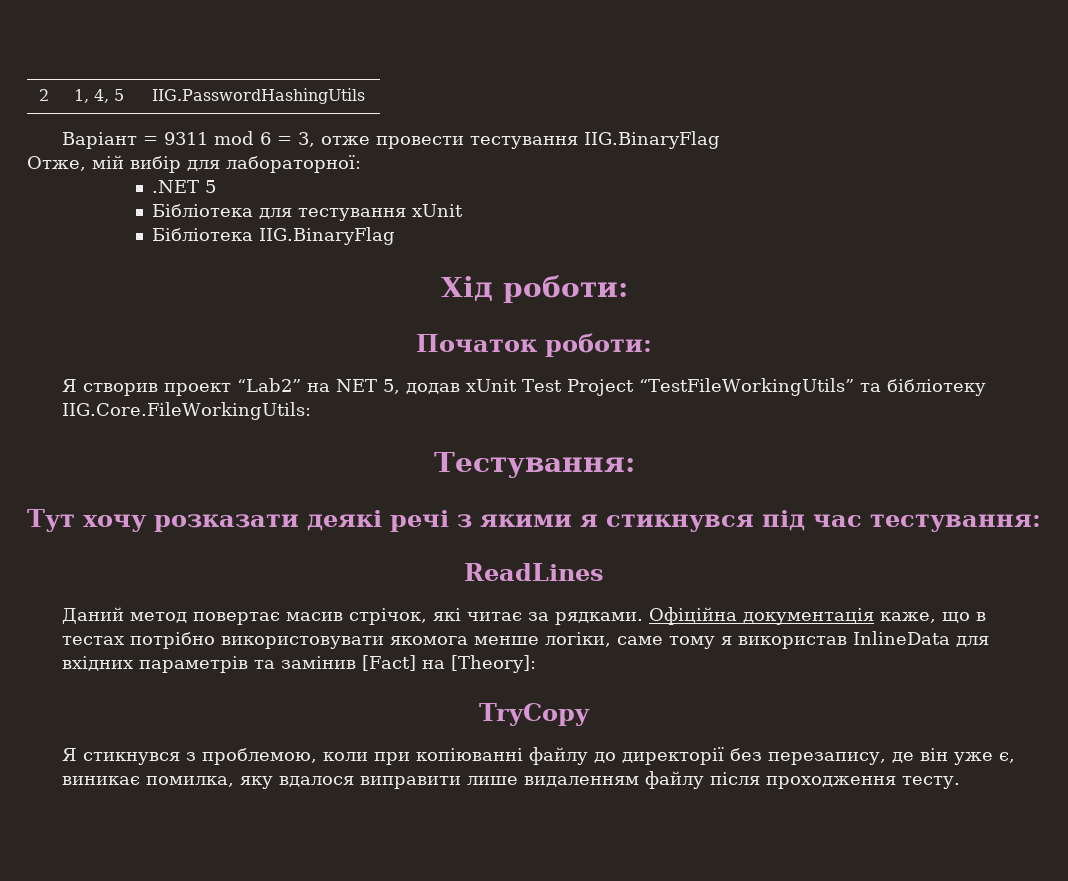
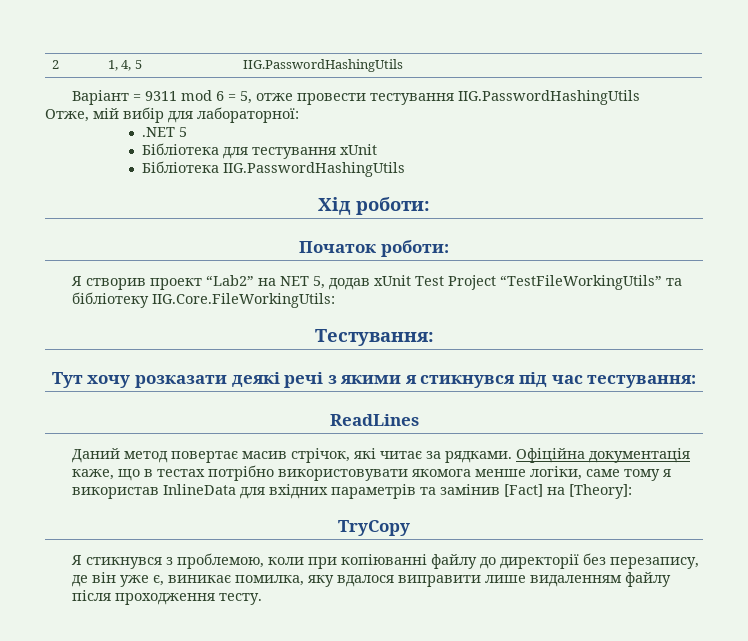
- Варіант = 9311 mod 6 = 3, отже провести тестування IIG.BinaryFlag
+ Варіант = 9311 mod 6 = 5, отже провести тестування IIG.PasswordHashingUtils
- Бібліотека IIG.BinaryFlag
+ Бібліотека IIG.PasswordHashingUtils

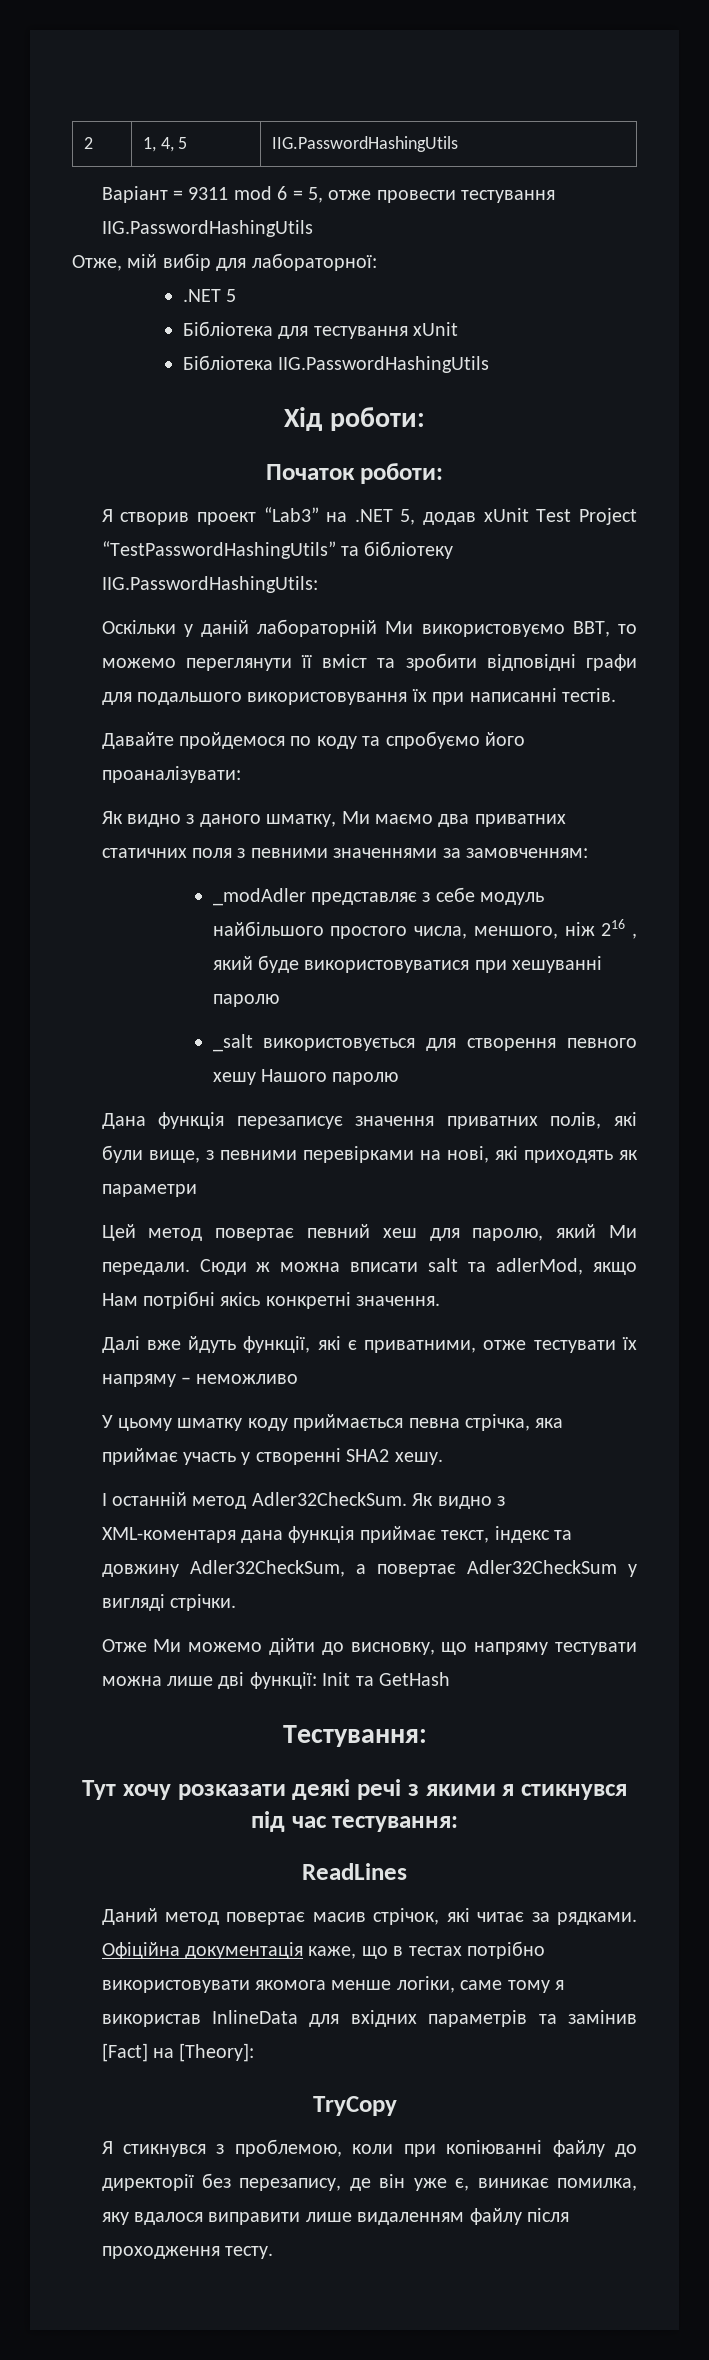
- Я створив проект “Lab2” на NET 5, додав xUnit Test Project “TestFileWorkingUtils” та бібліотеку IIG.Core.FileWorkingUtils:
+ Я створив проект “Lab3” на .NET 5, додав xUnit Test Project “TestPasswordHashingUtils” та бібліотеку IIG.PasswordHashingUtils:
+ Оскільки у даній лабораторній Ми використовуємо BBT, то можемо переглянути її вміст та зробити відповідні графи для подальшого використовування їх при написанні тестів.
+ Давайте пройдемося по коду та спробуємо його проаналізувати:
+ Як видно з даного шматку, Ми маємо два приватних статичних поля з певними значеннями за замовченням:
+ _modAdler представляє з себе модуль найбільшого простого числа, меншого, ніж 216 , який буде використовуватися при хешуванні паролю
+ _salt використовується для створення певного хешу Нашого паролю
+ Дана функція перезаписує значення приватних полів, які були вище, з певними перевірками на нові, які приходять як параметри
+ Цей метод повертає певний хеш для паролю, який Ми передали. Сюди ж можна вписати salt та adlerMod, якщо Нам потрібні якісь конкретні значення.
+ Далі вже йдуть функції, які є приватними, отже тестувати їх напряму – неможливо
+ У цьому шматку коду приймається певна стрічка, яка приймає участь у створенні SHA2 хешу.
+ І останній метод Adler32CheckSum. Як видно з XML-коментаря дана функція приймає текст, індекс та довжину Adler32CheckSum, а повертає Adler32CheckSum у вигляді стрічки.
+ Отже Ми можемо дійти до висновку, що напряму тестувати можна лише дві функції: Init та GetHash

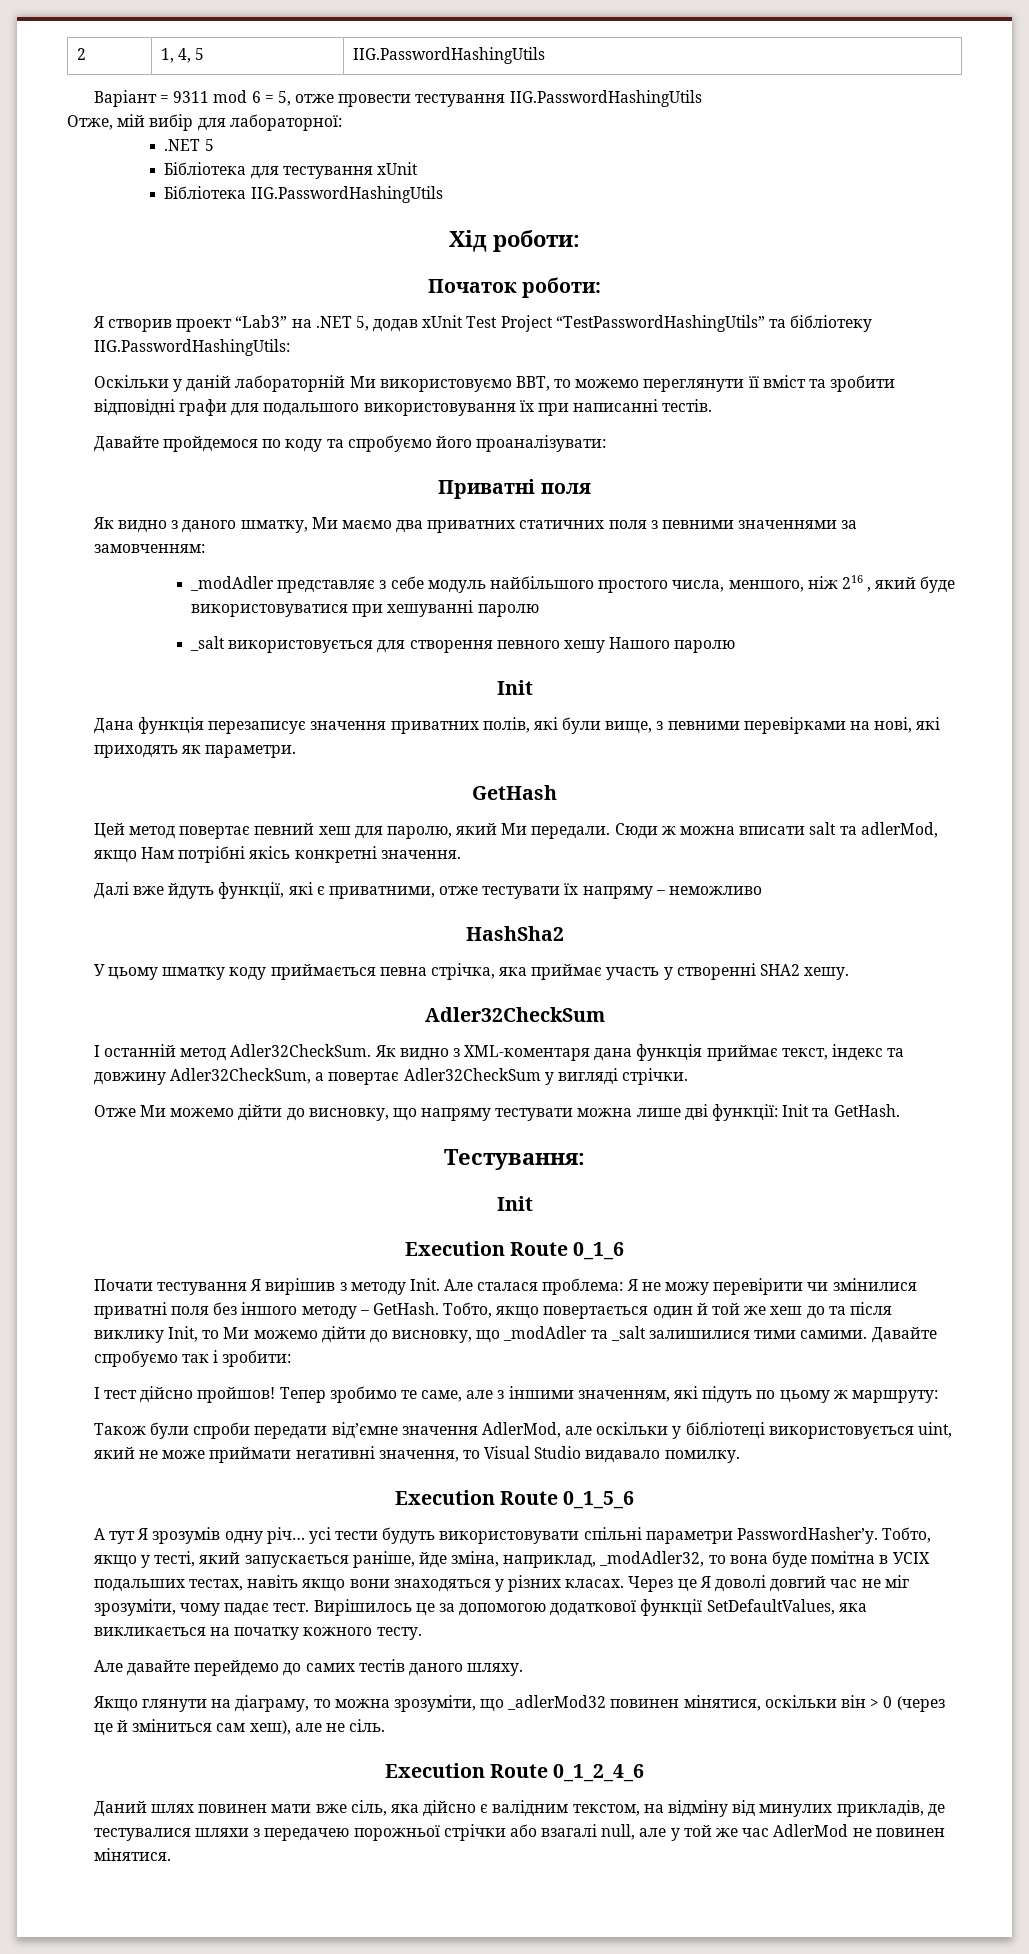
+ Приватні поля
  _salt використовується для створення певного хешу Нашого паролю
+ Init
- Дана функція перезаписує значення приватних полів, які були вище, з певними перевірками на нові, які приходять як параметри
+ Дана функція перезаписує значення приватних полів, які були вище, з певними перевірками на нові, які приходять як параметри.
+ GetHash
+ HashSha2
  У цьому шматку коду приймається певна стрічка, яка приймає участь у створенні SHA2 хешу.
+ Adler32CheckSum
- Отже Ми можемо дійти до висновку, що напряму тестувати можна лише дві функції: Init та GetHash
+ Отже Ми можемо дійти до висновку, що напряму тестувати можна лише дві функції: Init та GetHash.
  Тестування:
- Тут хочу розказати деякі речі з якими я стикнувся під час тестування:
- ReadLines
- Даний метод повертає масив стрічок, які читає за рядками. Офіційна документація каже, що в тестах потрібно використовувати якомога менше логіки, саме тому я використав InlineData для вхідних параметрів та замінив [Fact] на [Theory]:
- TryCopy
- Я стикнувся з проблемою, коли при копіюванні файлу до директорії без перезапису, де він уже є, виникає помилка, яку вдалося виправити лише видаленням файлу після проходження тесту.
+ Init
+ Execution Route 0_1_6
+ Почати тестування Я вирішив з методу Init. Але сталася проблема: Я не можу перевірити чи змінилися приватні поля без іншого методу – GetHash. Тобто, якщо повертається один й той же хеш до та після виклику Init, то Ми можемо дійти до висновку, що _modAdler та _salt залишилися тими самими. Давайте спробуємо так і зробити:
+ І тест дійсно пройшов! Тепер зробимо те саме, але з іншими значенням, які підуть по цьому ж маршруту:
+ Також були спроби передати від’ємне значення AdlerMod, але оскільки у бібліотеці використовується uint, який не може приймати негативні значення, то Visual Studio видавало помилку.
+ Execution Route 0_1_5_6
+ А тут Я зрозумів одну річ… усі тести будуть використовувати спільні параметри PasswordHasher’у. Тобто, якщо у тесті, який запускається раніше, йде зміна, наприклад, _modAdler32, то вона буде помітна в УСІХ подальших тестах, навіть якщо вони знаходяться у різних класах. Через це Я доволі довгий час не міг зрозуміти, чому падає тест. Вирішилось це за допомогою додаткової функції SetDefaultValues, яка викликається на початку кожного тесту.
+ Але давайте перейдемо до самих тестів даного шляху.
+ Якщо глянути на діаграму, то можна зрозуміти, що _adlerMod32 повинен мінятися, оскільки він > 0 (через це й зміниться сам хеш), але не сіль.
+ Execution Route 0_1_2_4_6
+ Даний шлях повинен мати вже сіль, яка дійсно є валідним текстом, на відміну від минулих прикладів, де тестувалися шляхи з передачею порожньої стрічки або взагалі null, але у той же час AdlerMod не повинен мінятися.

